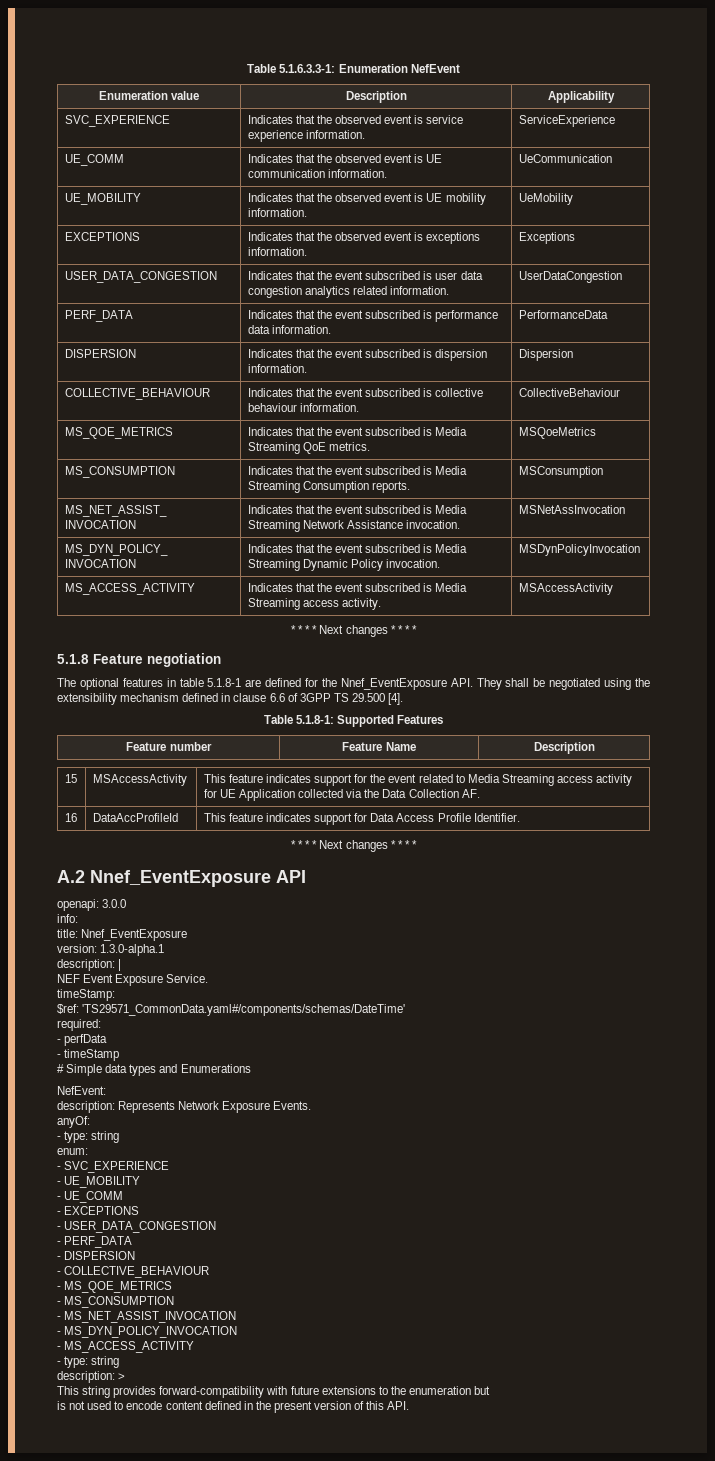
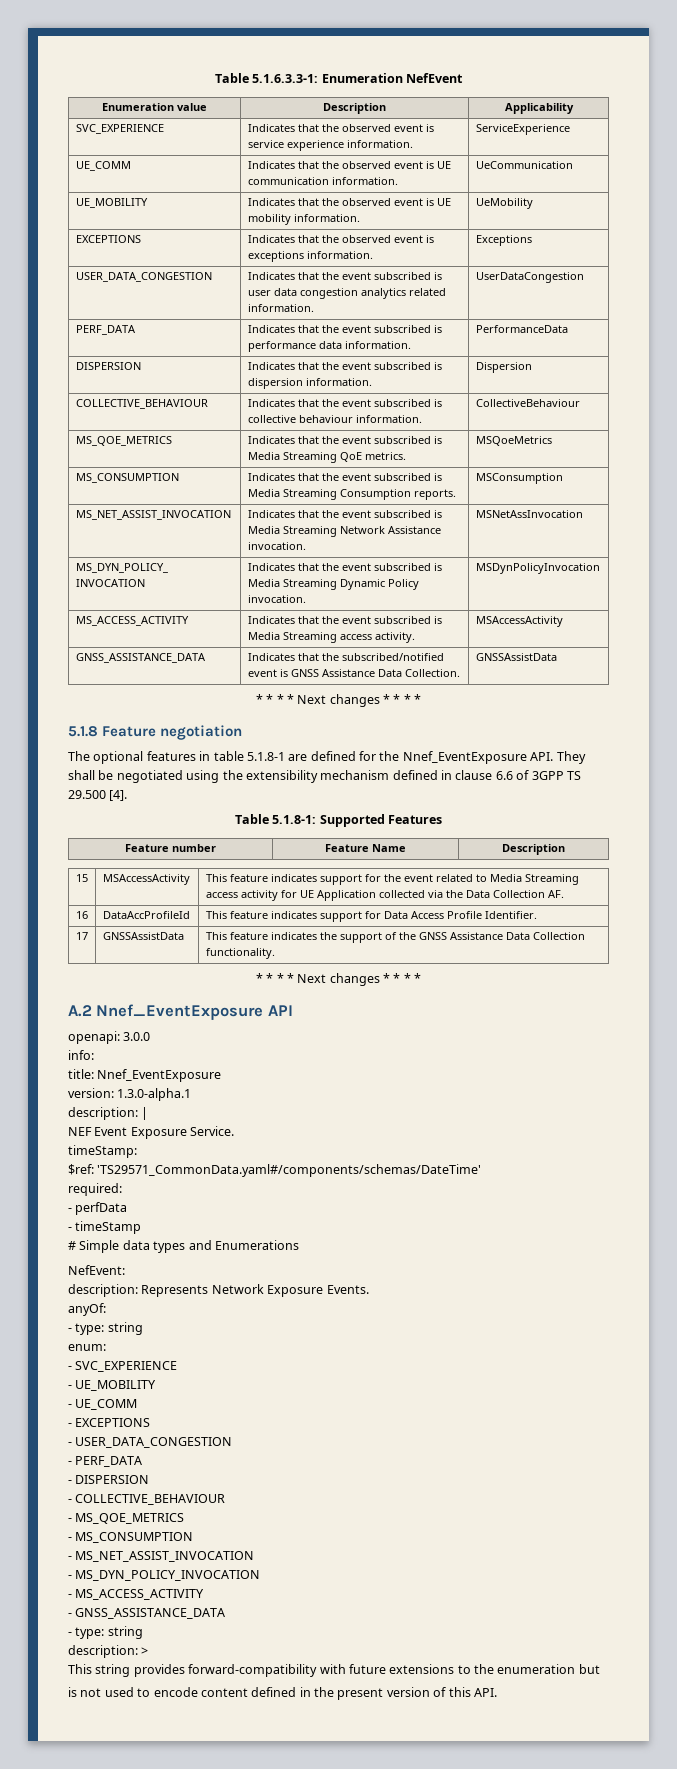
+ GNSS_ASSISTANCE_DATA | Indicates that the subscribed/notified event is GNSS Assistance Data Collection. | GNSSAssistData
+ 17 | GNSSAssistData | This feature indicates the support of the GNSS Assistance Data Collection functionality.
+ - GNSS_ASSISTANCE_DATA

